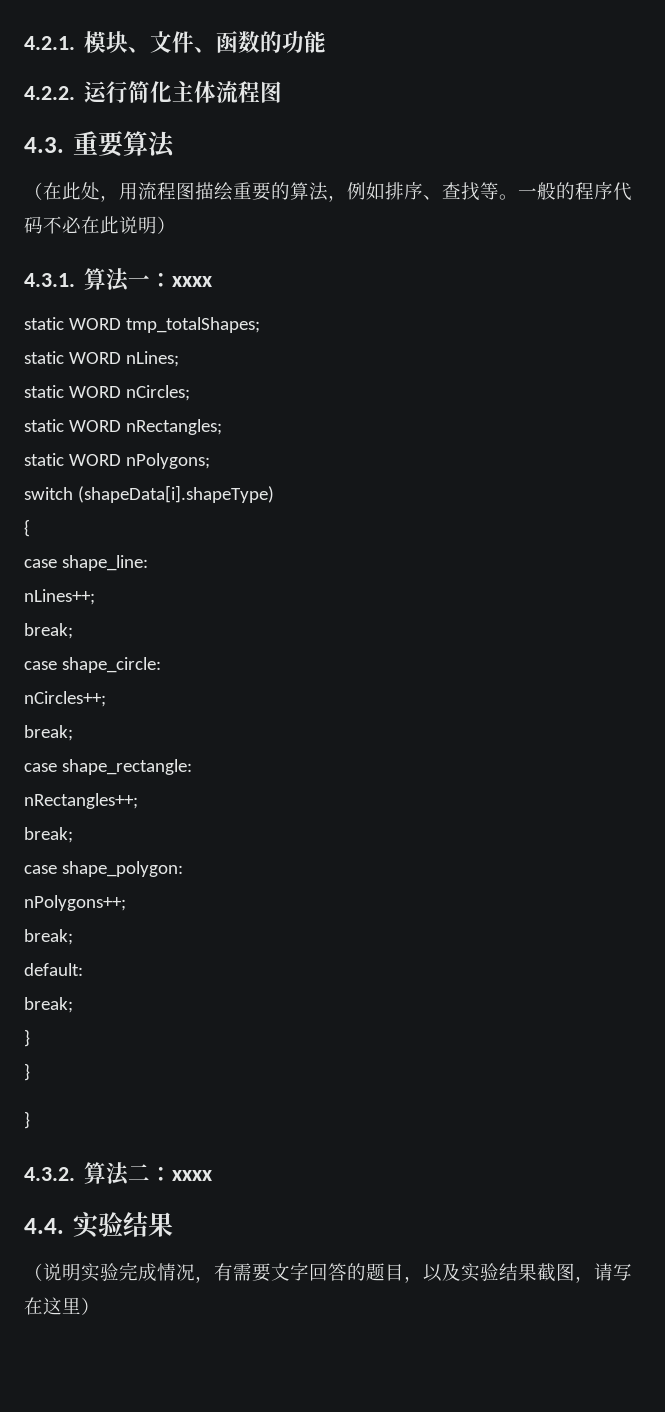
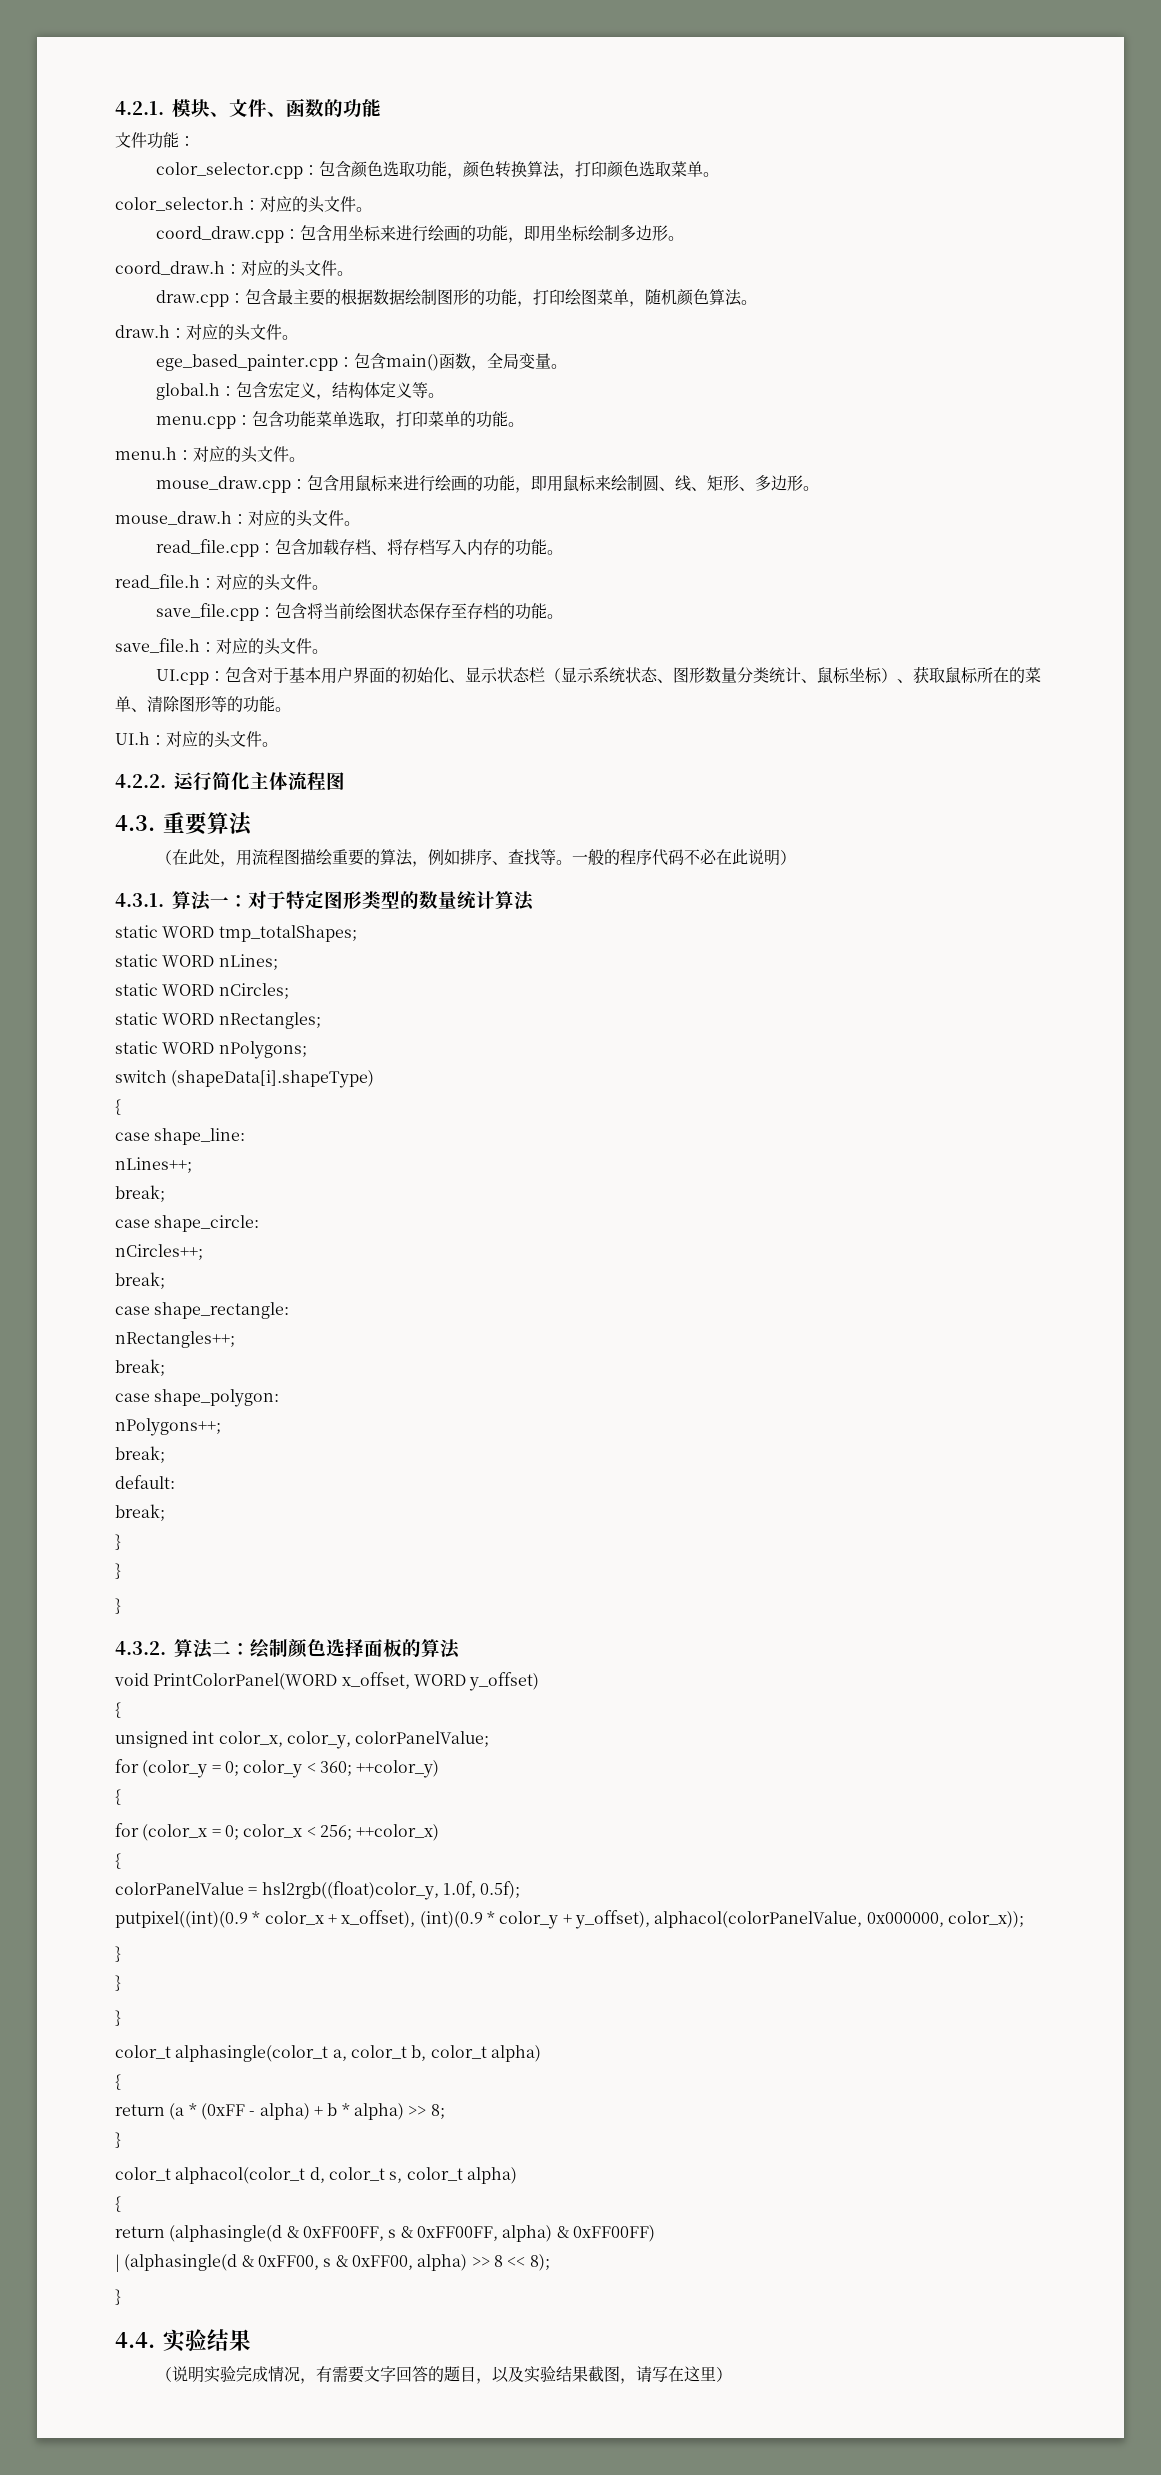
+ 文件功能：
+ color_selector.cpp：包含颜色选取功能，颜色转换算法，打印颜色选取菜单。
+ color_selector.h：对应的头文件。
+ coord_draw.cpp：包含用坐标来进行绘画的功能，即用坐标绘制多边形。
+ coord_draw.h：对应的头文件。
+ draw.cpp：包含最主要的根据数据绘制图形的功能，打印绘图菜单，随机颜色算法。
+ draw.h：对应的头文件。
+ ege_based_painter.cpp：包含main()函数，全局变量。
+ global.h：包含宏定义，结构体定义等。
+ menu.cpp：包含功能菜单选取，打印菜单的功能。
+ menu.h：对应的头文件。
+ mouse_draw.cpp：包含用鼠标来进行绘画的功能，即用鼠标来绘制圆、线、矩形、多边形。
+ mouse_draw.h：对应的头文件。
+ read_file.cpp：包含加载存档、将存档写入内存的功能。
+ read_file.h：对应的头文件。
+ save_file.cpp：包含将当前绘图状态保存至存档的功能。
+ save_file.h：对应的头文件。
+ UI.cpp：包含对于基本用户界面的初始化、显示状态栏（显示系统状态、图形数量分类统计、鼠标坐标）、获取鼠标所在的菜单、清除图形等的功能。
+ UI.h：对应的头文件。
- 4.3.1.算法一：xxxx
+ 4.3.1.算法一：对于特定图形类型的数量统计算法
- 4.3.2.算法二：xxxx
+ 4.3.2.算法二：绘制颜色选择面板的算法
+ void PrintColorPanel(WORD x_offset, WORD y_offset)
+ {
+ unsigned int color_x, color_y, colorPanelValue;
+ for (color_y = 0; color_y < 360; ++color_y)
+ {
+ for (color_x = 0; color_x < 256; ++color_x)
+ {
+ colorPanelValue = hsl2rgb((float)color_y, 1.0f, 0.5f);
+ putpixel((int)(0.9 * color_x + x_offset), (int)(0.9 * color_y + y_offset), alphacol(colorPanelValue, 0x000000, color_x));
+ }
+ }
+ }
+ color_t alphasingle(color_t a, color_t b, color_t alpha)
+ {
+ return (a * (0xFF - alpha) + b * alpha) >> 8;
+ }
+ color_t alphacol(color_t d, color_t s, color_t alpha)
+ {
+ return (alphasingle(d & 0xFF00FF, s & 0xFF00FF, alpha) & 0xFF00FF)
+ | (alphasingle(d & 0xFF00, s & 0xFF00, alpha) >> 8 << 8);
+ }

